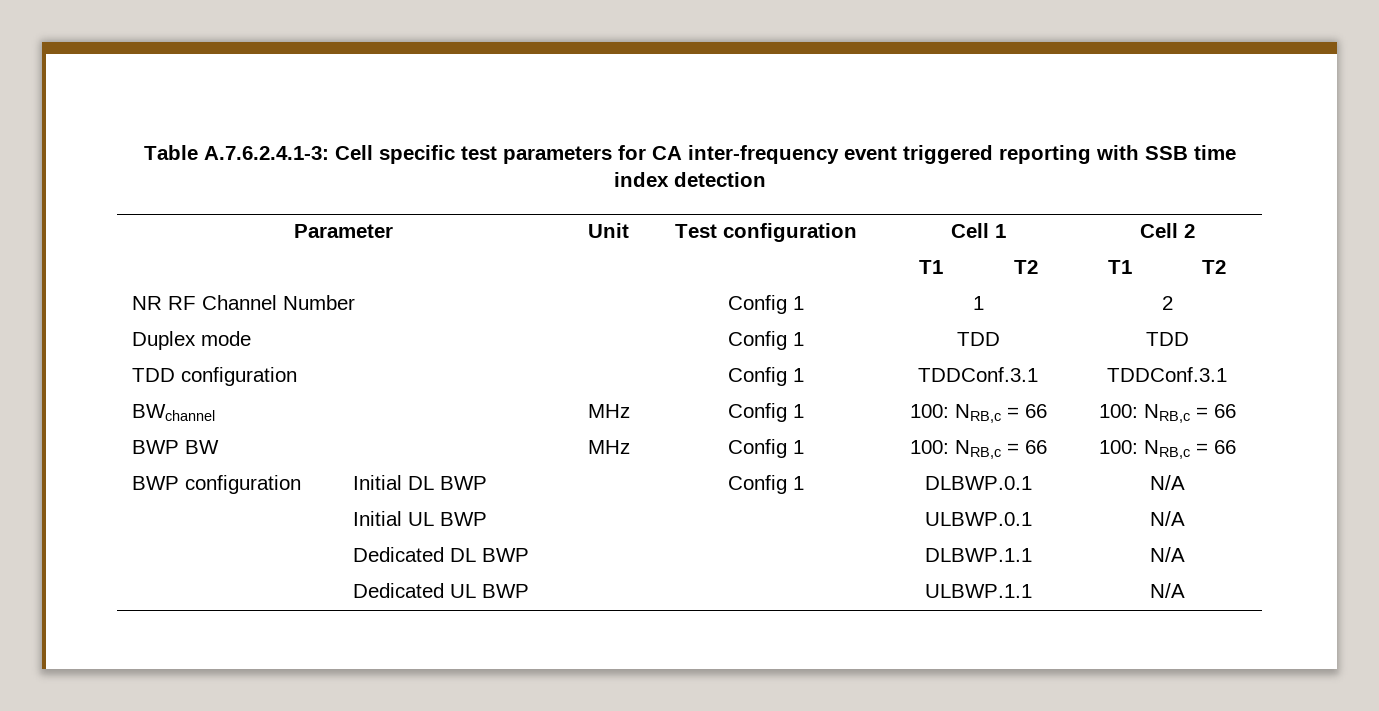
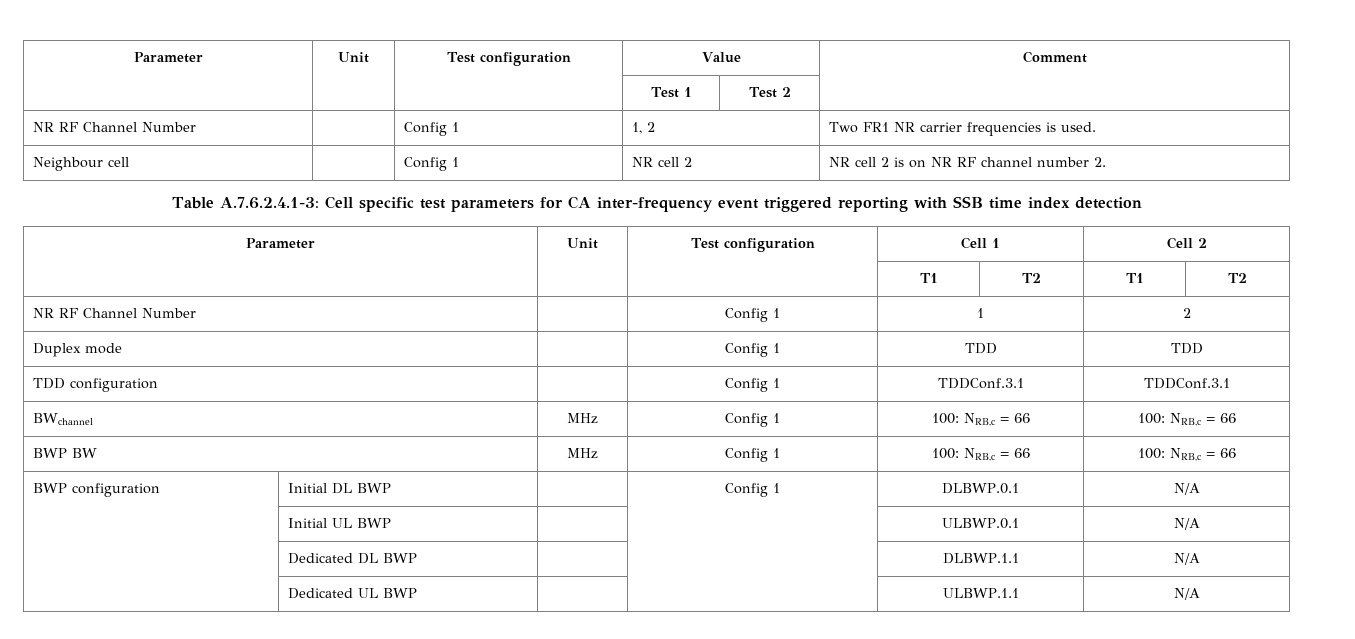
+ Parameter | Unit | Test configuration | Value | Comment
+ | | | Test 1 | Test 2 |
+ NR RF Channel Number | | Config 1 | 1, 2 | Two FR1 NR carrier frequencies is used.
+ Neighbour cell | | Config 1 | NR cell 2 | NR cell 2 is on NR RF channel number 2.

